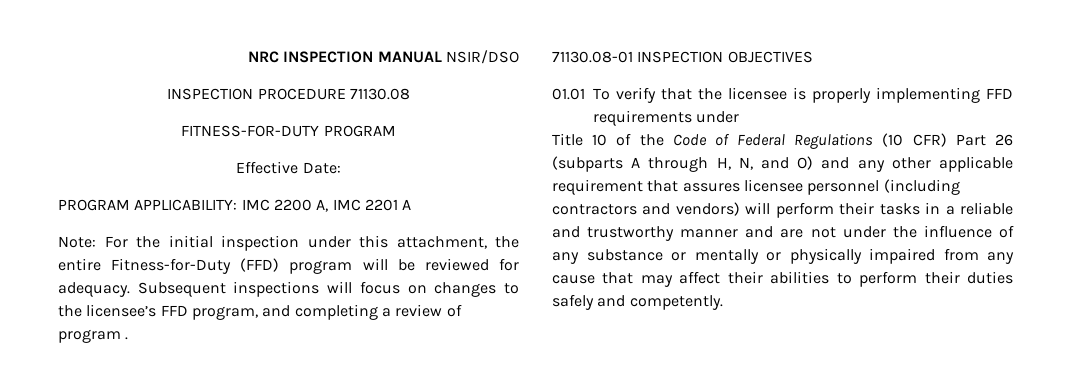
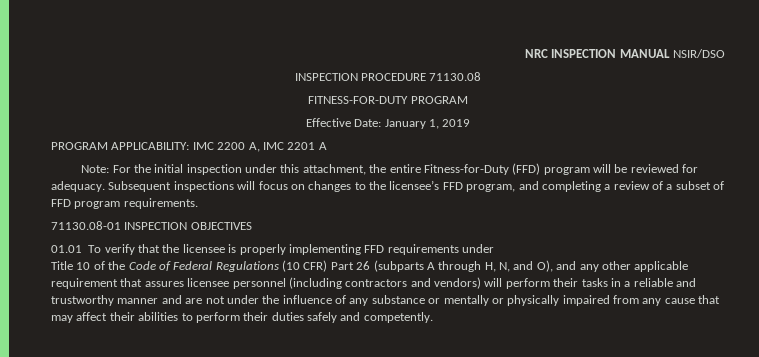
- Effective Date:
+ Effective Date: January 1, 2019
- Subsequent inspections will focus on changes to the licensee’s FFD program, and completing a review of program .
+ Subsequent inspections will focus on changes to the licensee’s FFD program, and completing a review of a subset of FFD program requirements.
- Title 10 of the Code of Federal Regulations (10 CFR) Part 26 (subparts A through H, N, and O) and any other applicable requirement that assures licensee personnel (including contractors and vendors) will perform their tasks in a reliable and trustworthy manner and are not under the influence of any substance or mentally or physically impaired from any cause that may affect their abilities to perform their duties safely and competently.
+ Title 10 of the Code of Federal Regulations (10 CFR) Part 26 (subparts A through H, N, and O), and any other applicable requirement that assures licensee personnel (including contractors and vendors) will perform their tasks in a reliable and trustworthy manner and are not under the influence of any substance or mentally or physically impaired from any cause that may affect their abilities to perform their duties safely and competently.

